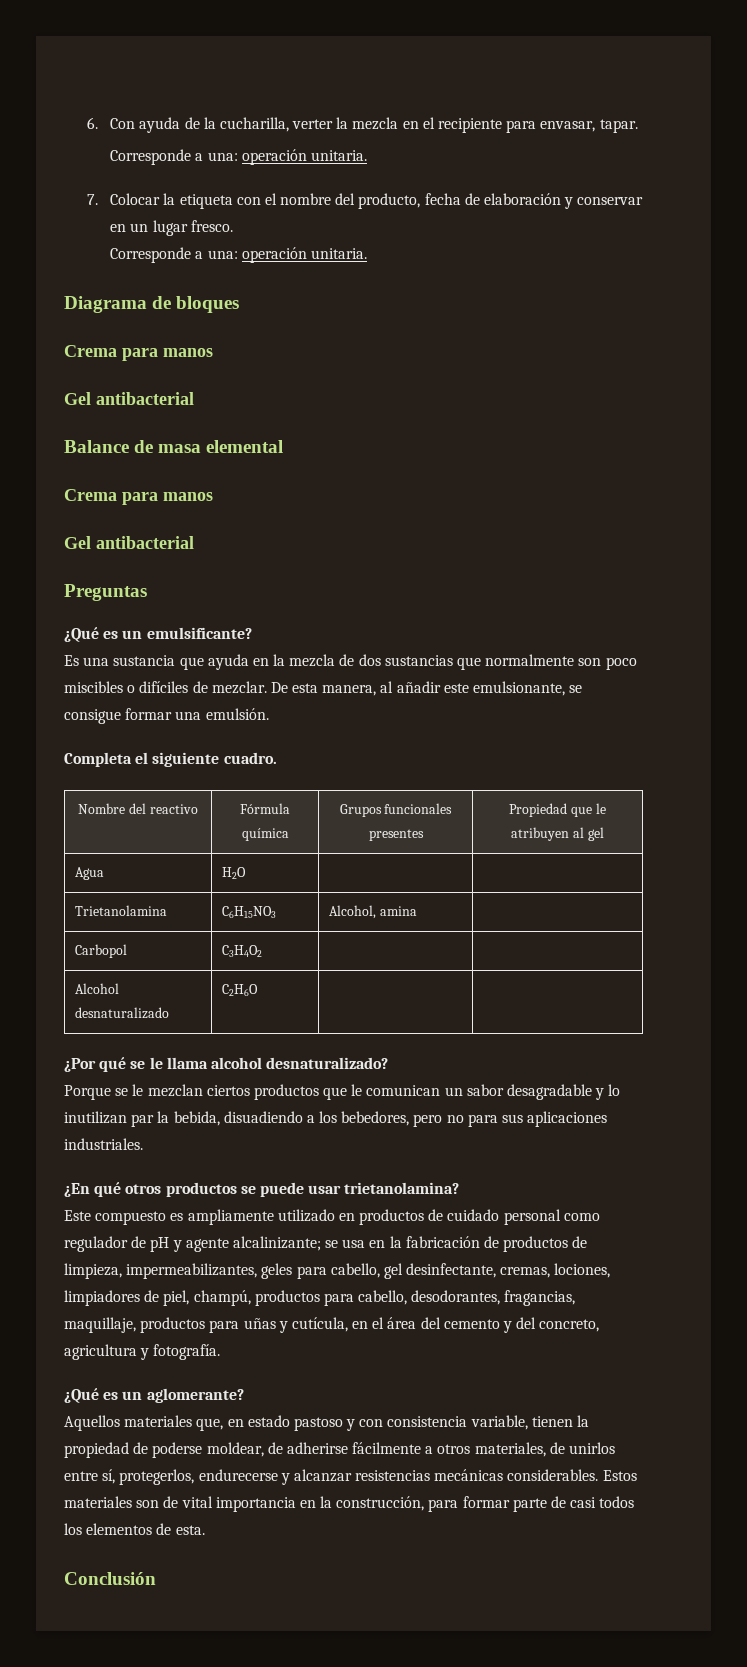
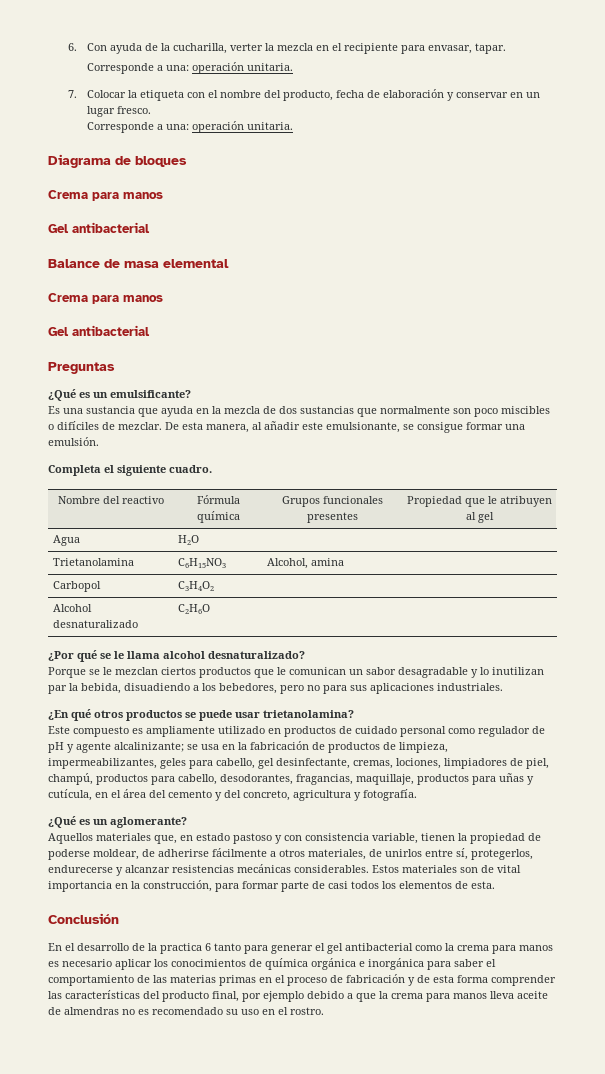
+ En el desarrollo de la practica 6 tanto para generar el gel antibacterial como la crema para manos es necesario aplicar los conocimientos de química orgánica e inorgánica para saber el comportamiento de las materias primas en el proceso de fabricación y de esta forma comprender las características del producto final, por ejemplo debido a que la crema para manos lleva aceite de almendras no es recomendado su uso en el rostro.

